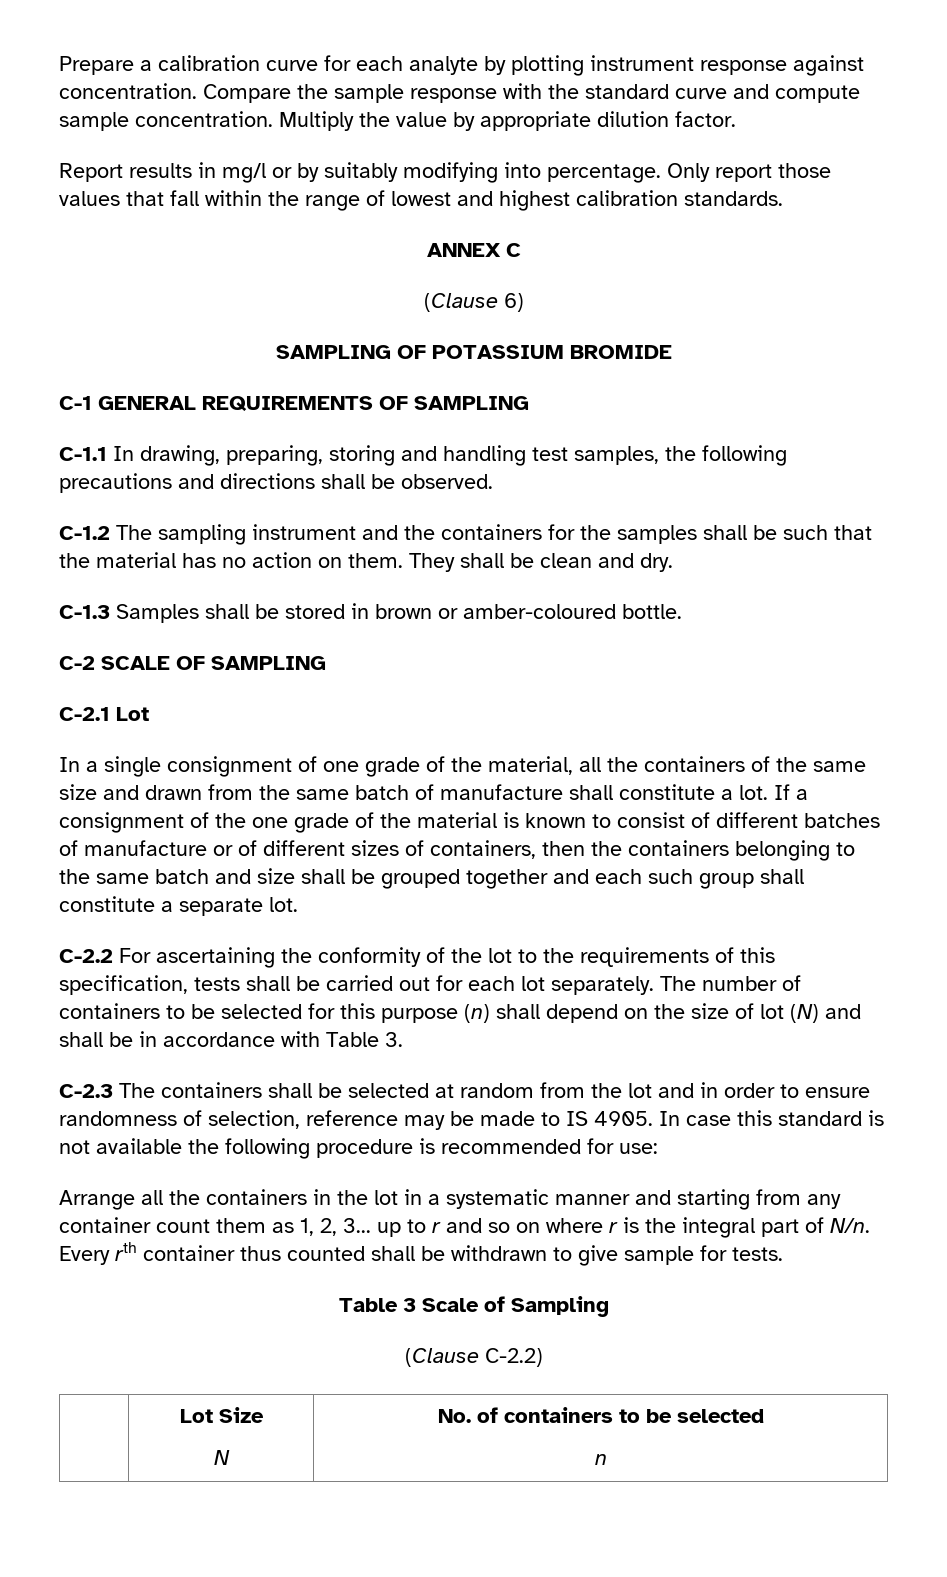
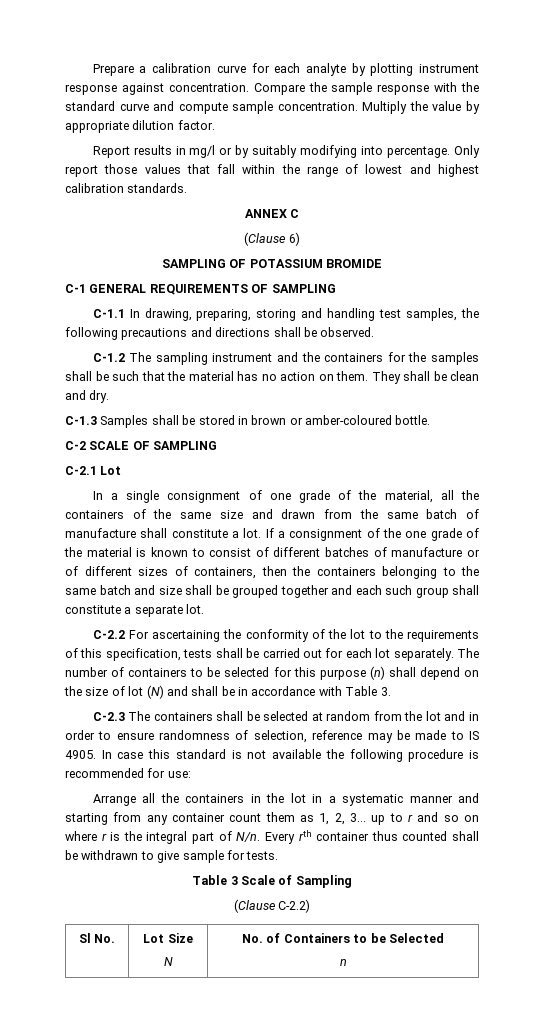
- | Lot Size
- N | No. of containers to be selected
+ Sl No. | Lot Size
+ N | No. of Containers to be Selected

